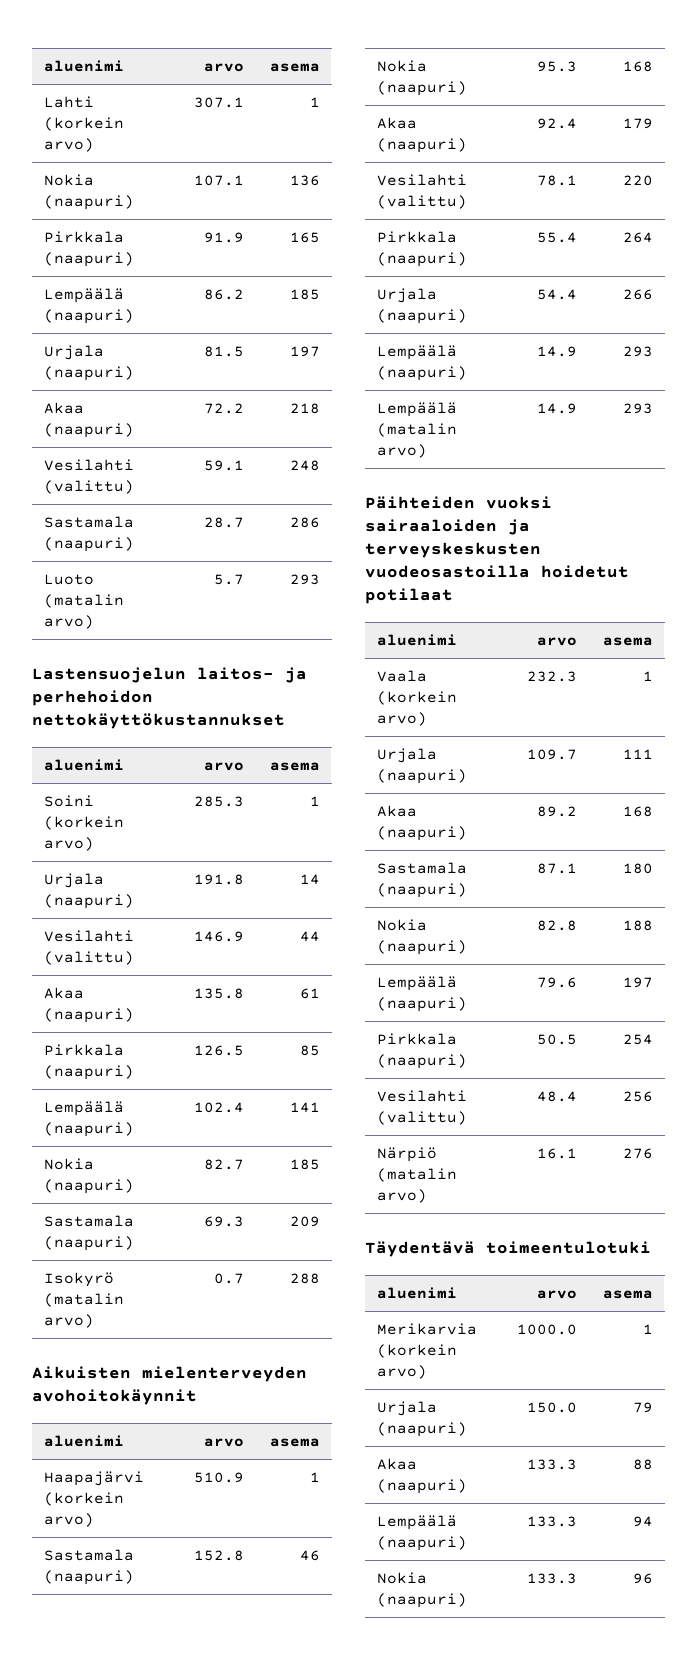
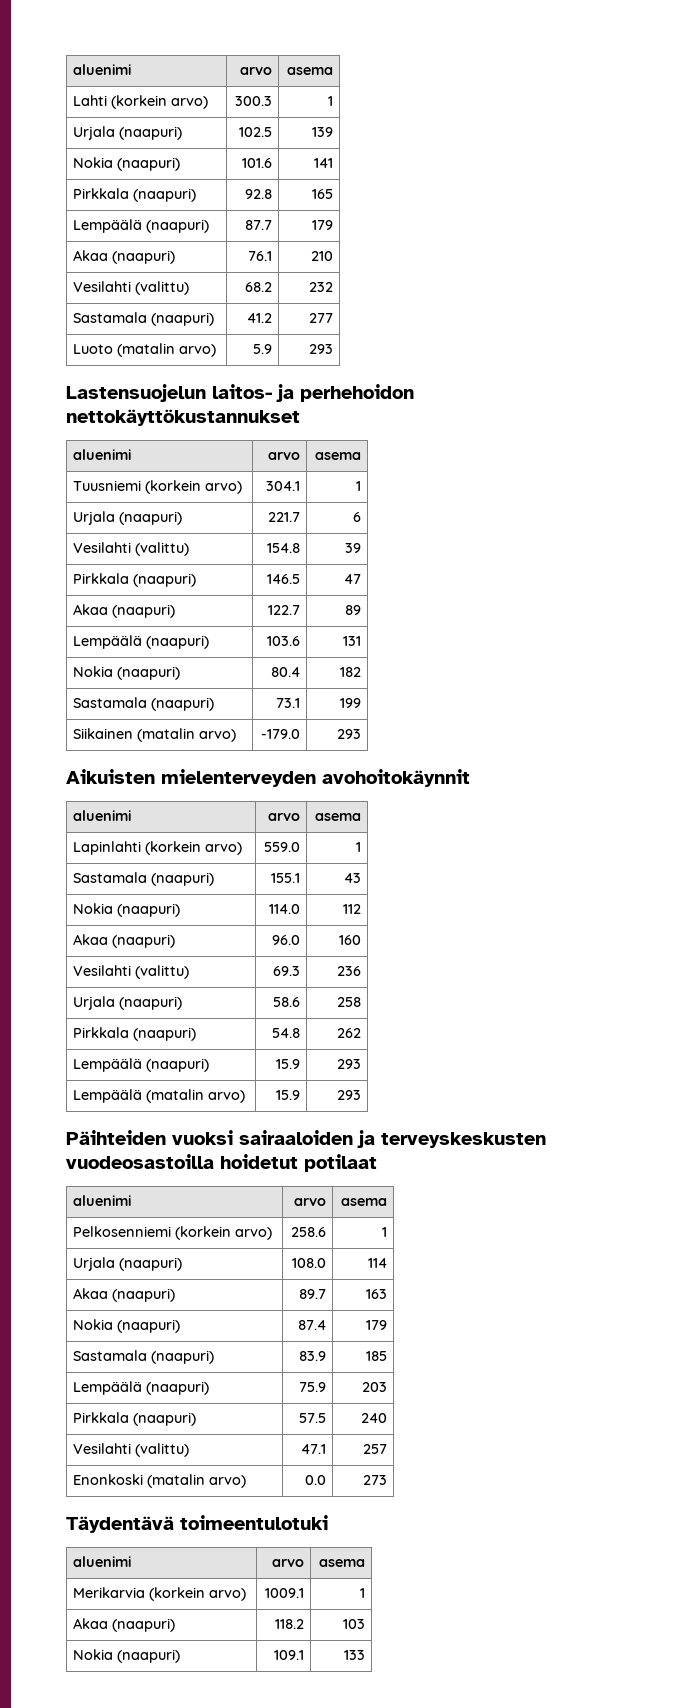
- Lahti (korkein arvo) | 307.1 | 1
- Nokia (naapuri) | 107.1 | 136
- Pirkkala (naapuri) | 91.9 | 165
+ Lahti (korkein arvo) | 300.3 | 1
+ Urjala (naapuri) | 102.5 | 139
+ Nokia (naapuri) | 101.6 | 141
+ Pirkkala (naapuri) | 92.8 | 165
- Lempäälä (naapuri) | 86.2 | 185
- Urjala (naapuri) | 81.5 | 197
- Akaa (naapuri) | 72.2 | 218
- Vesilahti (valittu) | 59.1 | 248
- Sastamala (naapuri) | 28.7 | 286
+ Lempäälä (naapuri) | 87.7 | 179
+ Akaa (naapuri) | 76.1 | 210
+ Vesilahti (valittu) | 68.2 | 232
+ Sastamala (naapuri) | 41.2 | 277
- Luoto (matalin arvo) | 5.7 | 293
+ Luoto (matalin arvo) | 5.9 | 293
- Soini (korkein arvo) | 285.3 | 1
- Urjala (naapuri) | 191.8 | 14
- Vesilahti (valittu) | 146.9 | 44
- Akaa (naapuri) | 135.8 | 61
- Pirkkala (naapuri) | 126.5 | 85
- Lempäälä (naapuri) | 102.4 | 141
- Nokia (naapuri) | 82.7 | 185
- Sastamala (naapuri) | 69.3 | 209
- Isokyrö (matalin arvo) | 0.7 | 288
+ Tuusniemi (korkein arvo) | 304.1 | 1
+ Urjala (naapuri) | 221.7 | 6
+ Vesilahti (valittu) | 154.8 | 39
+ Pirkkala (naapuri) | 146.5 | 47
+ Akaa (naapuri) | 122.7 | 89
+ Lempäälä (naapuri) | 103.6 | 131
+ Nokia (naapuri) | 80.4 | 182
+ Sastamala (naapuri) | 73.1 | 199
+ Siikainen (matalin arvo) | -179.0 | 293
- Haapajärvi (korkein arvo) | 510.9 | 1
+ Lapinlahti (korkein arvo) | 559.0 | 1
- Sastamala (naapuri) | 152.8 | 46
- Nokia (naapuri) | 95.3 | 168
- Akaa (naapuri) | 92.4 | 179
- Vesilahti (valittu) | 78.1 | 220
- Pirkkala (naapuri) | 55.4 | 264
- Urjala (naapuri) | 54.4 | 266
- Lempäälä (naapuri) | 14.9 | 293
+ Sastamala (naapuri) | 155.1 | 43
+ Nokia (naapuri) | 114.0 | 112
+ Akaa (naapuri) | 96.0 | 160
+ Vesilahti (valittu) | 69.3 | 236
+ Urjala (naapuri) | 58.6 | 258
+ Pirkkala (naapuri) | 54.8 | 262
+ Lempäälä (naapuri) | 15.9 | 293
- Lempäälä (matalin arvo) | 14.9 | 293
+ Lempäälä (matalin arvo) | 15.9 | 293
- Vaala (korkein arvo) | 232.3 | 1
- Urjala (naapuri) | 109.7 | 111
- Akaa (naapuri) | 89.2 | 168
- Sastamala (naapuri) | 87.1 | 180
- Nokia (naapuri) | 82.8 | 188
- Lempäälä (naapuri) | 79.6 | 197
- Pirkkala (naapuri) | 50.5 | 254
- Vesilahti (valittu) | 48.4 | 256
- Närpiö (matalin arvo) | 16.1 | 276
+ Pelkosenniemi (korkein arvo) | 258.6 | 1
+ Urjala (naapuri) | 108.0 | 114
+ Akaa (naapuri) | 89.7 | 163
+ Nokia (naapuri) | 87.4 | 179
+ Sastamala (naapuri) | 83.9 | 185
+ Lempäälä (naapuri) | 75.9 | 203
+ Pirkkala (naapuri) | 57.5 | 240
+ Vesilahti (valittu) | 47.1 | 257
+ Enonkoski (matalin arvo) | 0.0 | 273
- Merikarvia (korkein arvo) | 1000.0 | 1
- Urjala (naapuri) | 150.0 | 79
- Akaa (naapuri) | 133.3 | 88
- Lempäälä (naapuri) | 133.3 | 94
- Nokia (naapuri) | 133.3 | 96
+ Merikarvia (korkein arvo) | 1009.1 | 1
+ Akaa (naapuri) | 118.2 | 103
+ Nokia (naapuri) | 109.1 | 133

